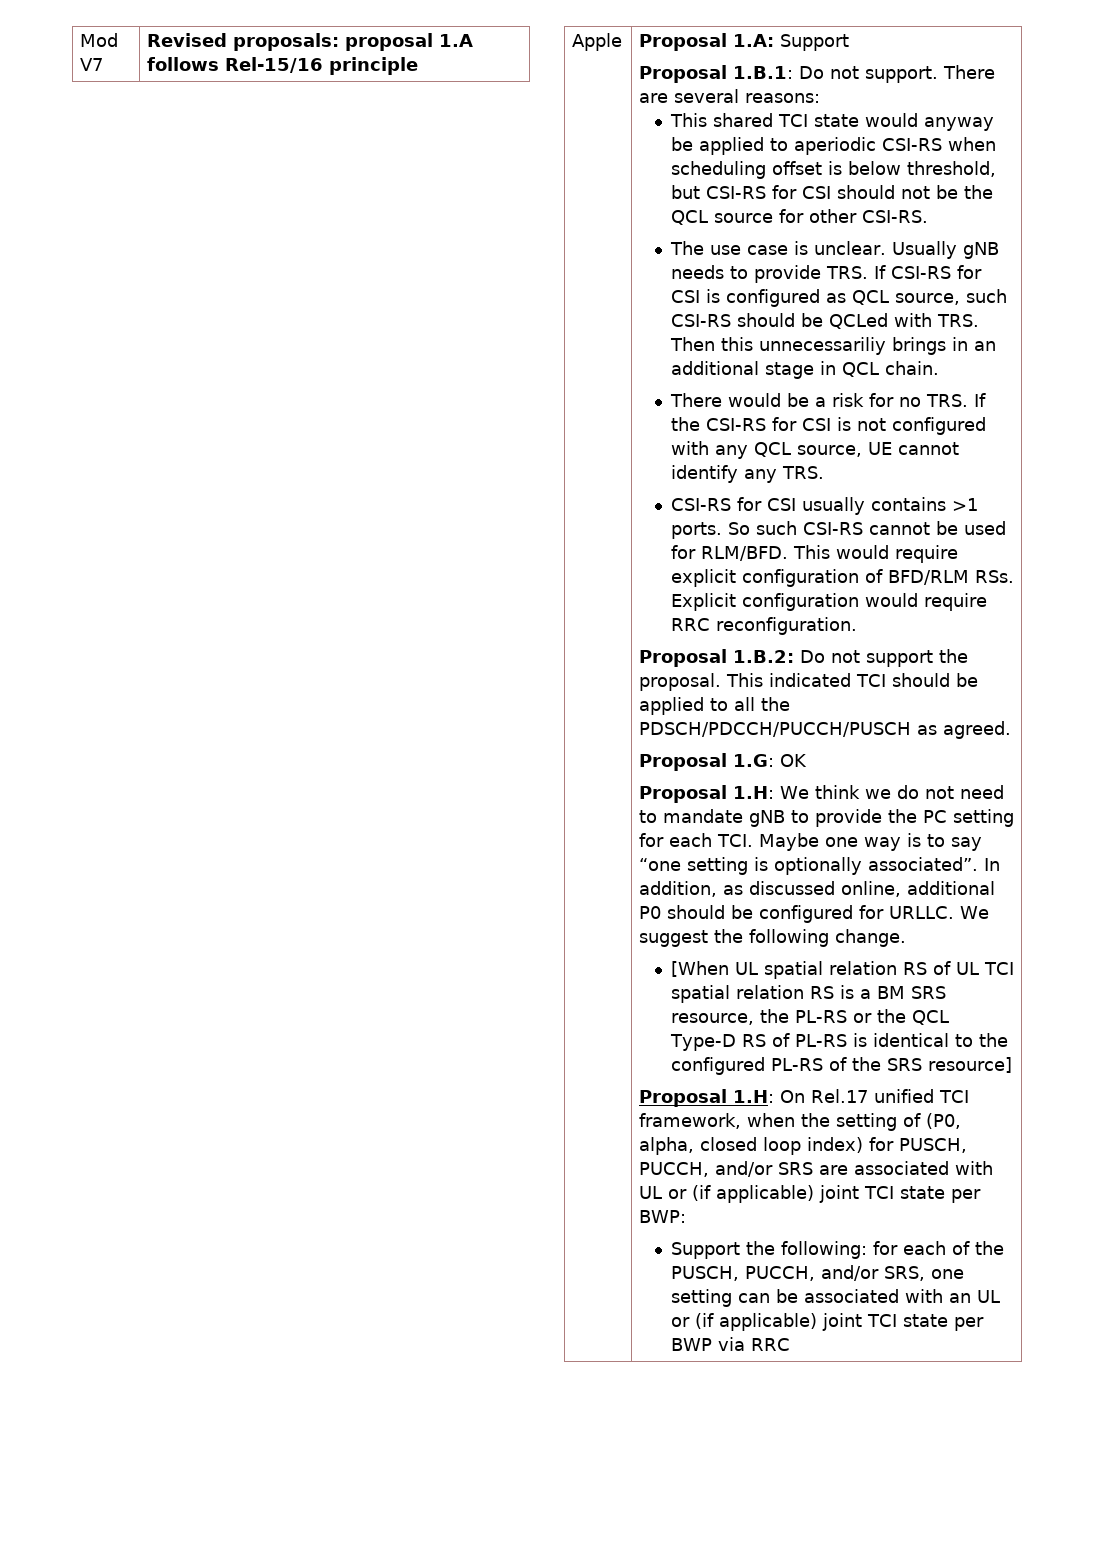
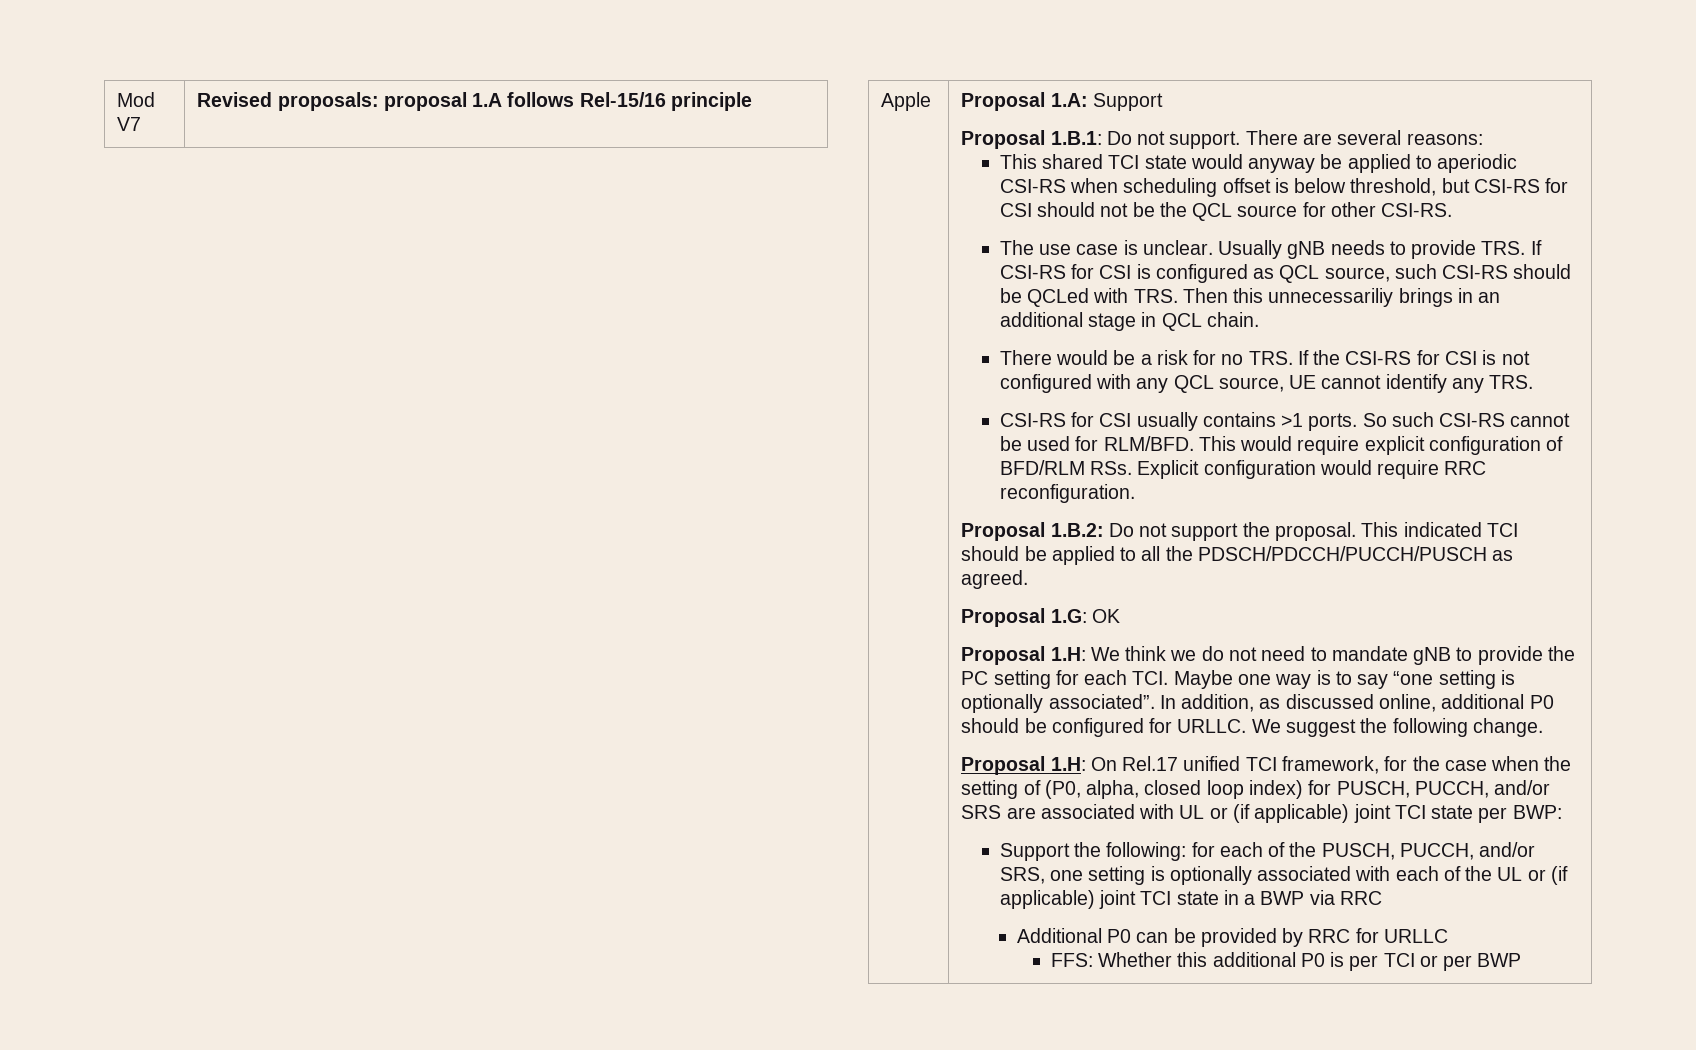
- [When UL spatial relation RS of UL TCI spatial relation RS is a BM SRS resource, the PL-RS or the QCL Type-D RS of PL-RS is identical to the configured PL-RS of the SRS resource]
- Proposal 1.H: On Rel.17 unified TCI framework, when the setting of (P0, alpha, closed loop index) for PUSCH, PUCCH, and/or SRS are associated with UL or (if applicable) joint TCI state per BWP:
+ Proposal 1.H: On Rel.17 unified TCI framework, for the case when the setting of (P0, alpha, closed loop index) for PUSCH, PUCCH, and/or SRS are associated with UL or (if applicable) joint TCI state per BWP:
- Support the following: for each of the PUSCH, PUCCH, and/or SRS, one setting can be associated with an UL or (if applicable) joint TCI state per BWP via RRC
+ Support the following: for each of the PUSCH, PUCCH, and/or SRS, one setting is optionally associated with each of the UL or (if applicable) joint TCI state in a BWP via RRC
+ Additional P0 can be provided by RRC for URLLC
+ FFS: Whether this additional P0 is per TCI or per BWP

